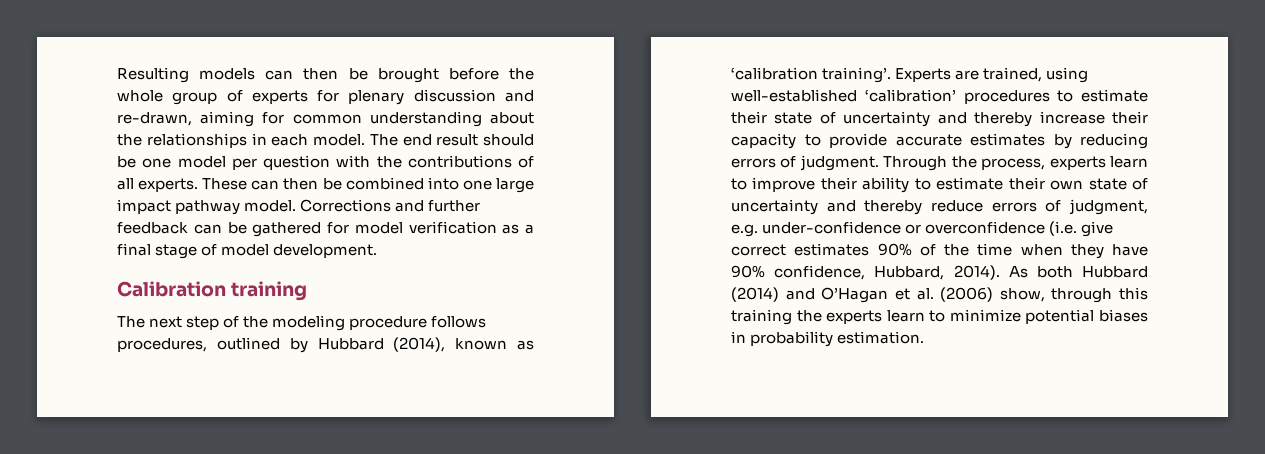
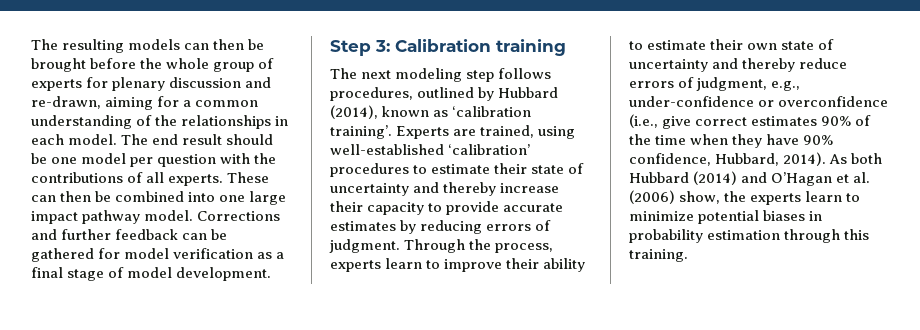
- Resulting models can then be brought before the whole group of experts for plenary discussion and re-drawn, aiming for common understanding about the relationships in each model.
+ The resulting models can then be brought before the whole group of experts for plenary discussion and re-drawn, aiming for a common understanding of the relationships in each model.
- Calibration training
+ Step 3: Calibration training
- The next step of the modeling procedure follows procedures, outlined by Hubbard (2014), known as ‘calibration training’.
+ The next modeling step follows procedures, outlined by Hubbard (2014), known as ‘calibration training’.
- Through the process, experts learn to improve their ability to estimate their own state of uncertainty and thereby reduce errors of judgment, e.g. under-confidence or overconfidence (i.e. give correct estimates 90% of the time when they have 90% confidence, Hubbard, 2014).
+ Through the process, experts learn to improve their ability to estimate their own state of uncertainty and thereby reduce errors of judgment, e.g., under-confidence or overconfidence (i.e., give correct estimates 90% of the time when they have 90% confidence, Hubbard, 2014).
- As both Hubbard (2014) and O’Hagan et al. (2006) show, through this training the experts learn to minimize potential biases in probability estimation.
+ As both Hubbard (2014) and O’Hagan et al. (2006) show, the experts learn to minimize potential biases in probability estimation through this training.

